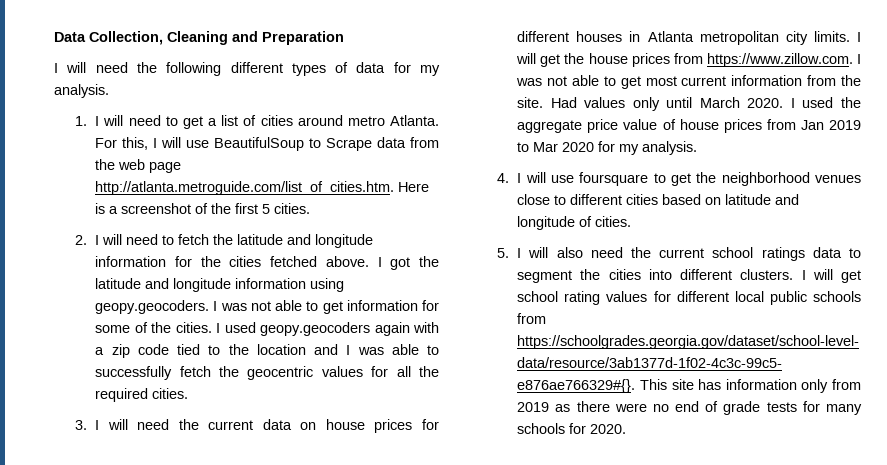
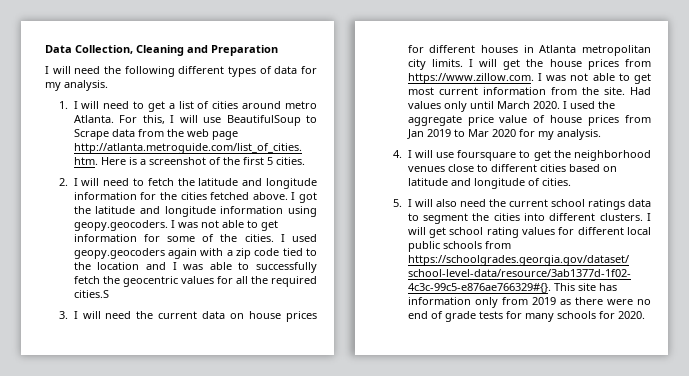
- I used geopy.geocoders again with a zip code tied to the location and I was able to successfully fetch the geocentric values for all the required cities.
+ I used geopy.geocoders again with a zip code tied to the location and I was able to successfully fetch the geocentric values for all the required cities.S

